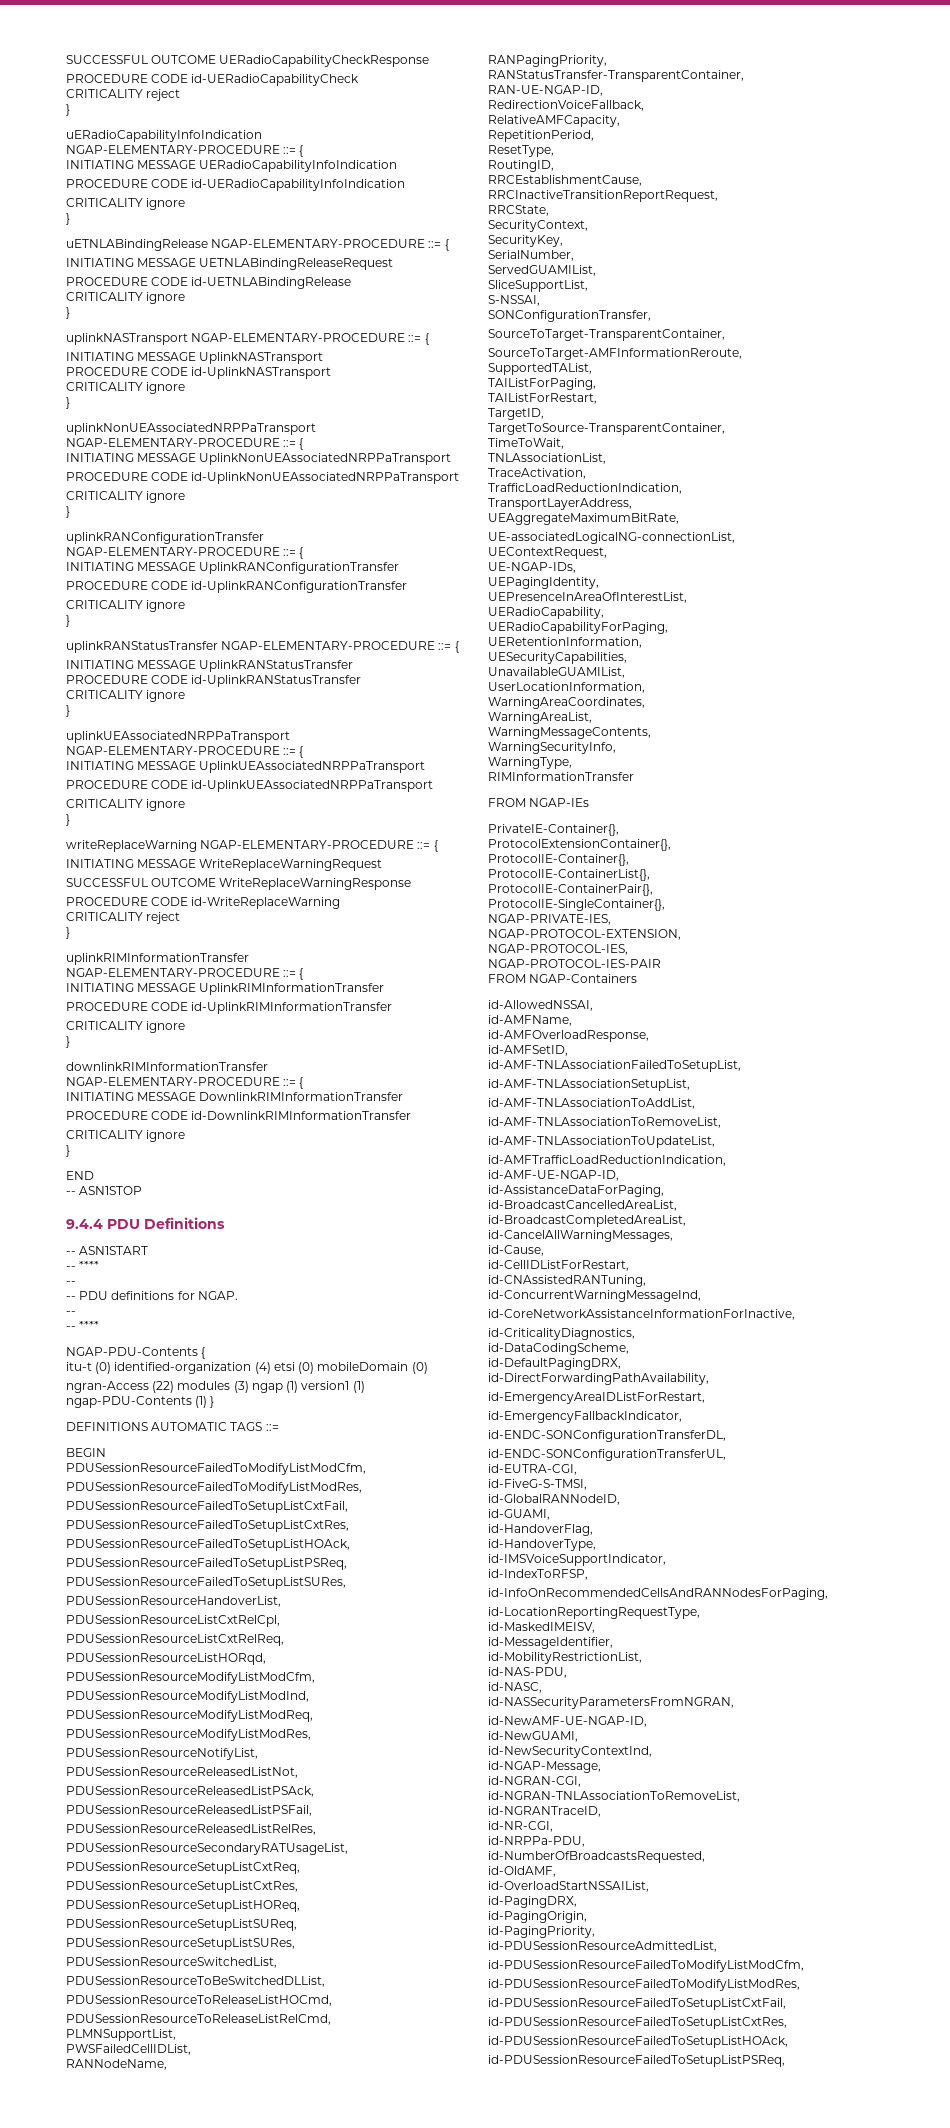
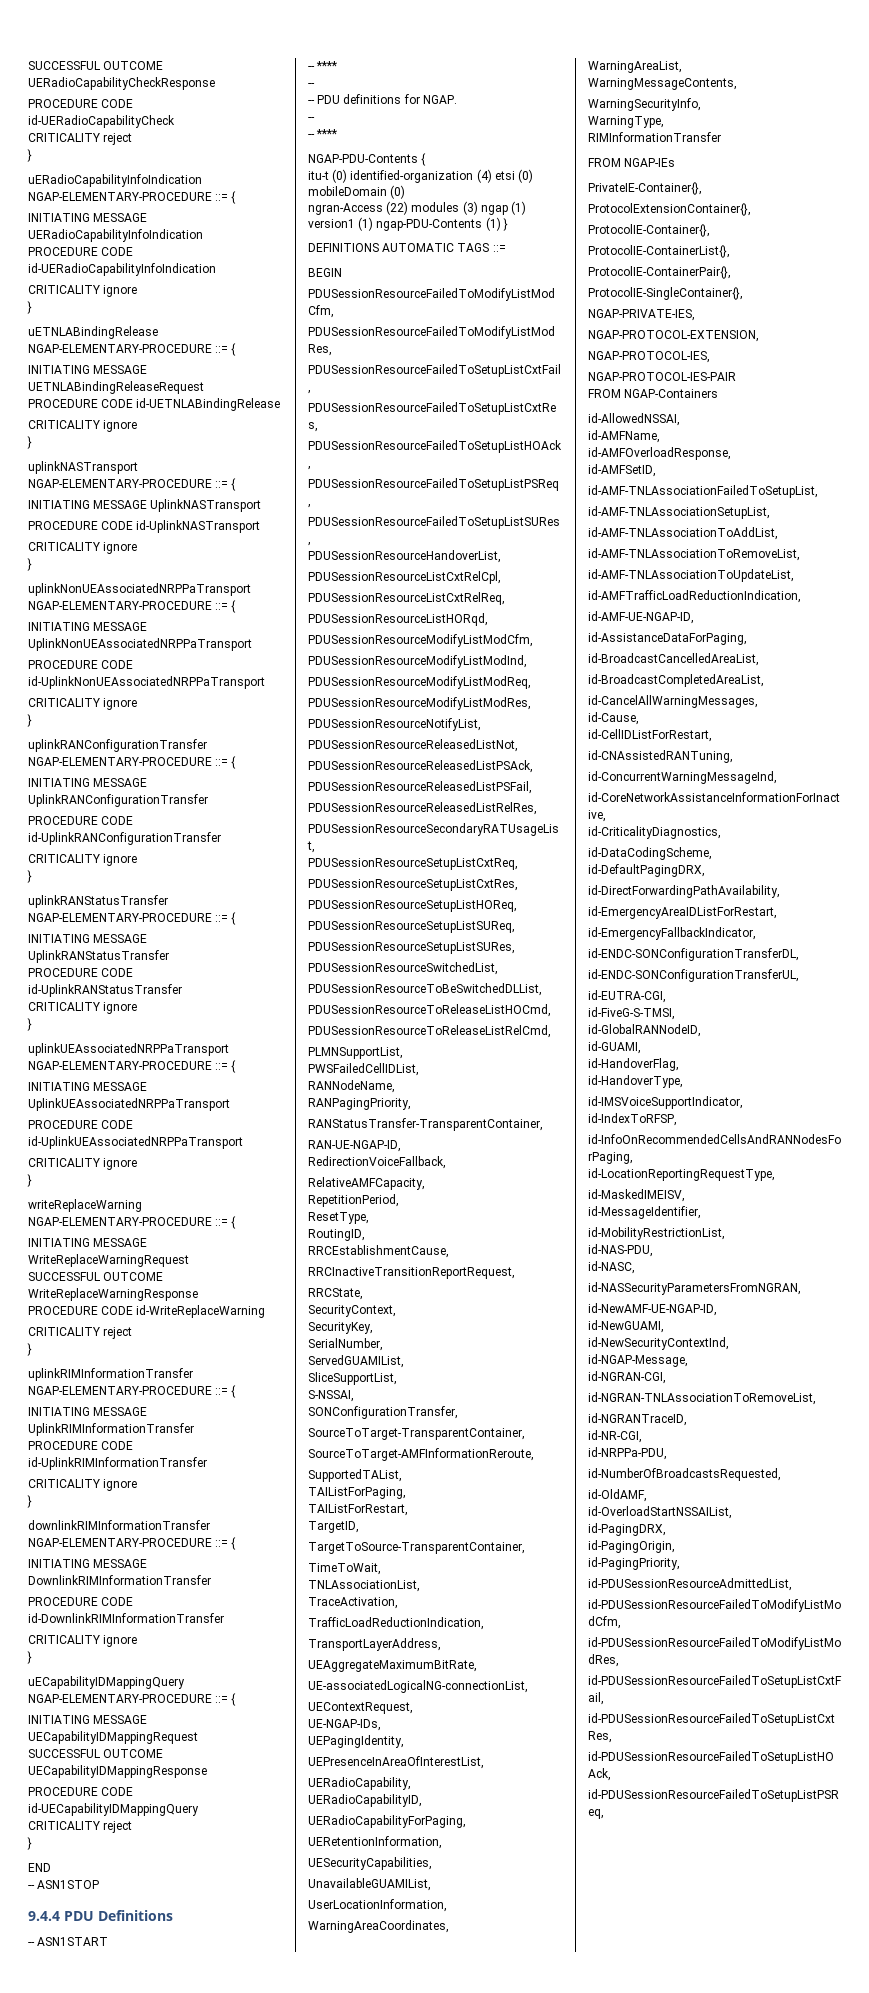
+ uECapabilityIDMappingQuery NGAP-ELEMENTARY-PROCEDURE ::= {
+ INITIATING MESSAGE UECapabilityIDMappingRequest
+ SUCCESSFUL OUTCOME UECapabilityIDMappingResponse
+ PROCEDURE CODE id-UECapabilityIDMappingQuery
+ CRITICALITY reject
+ }
+ UERadioCapabilityID,

